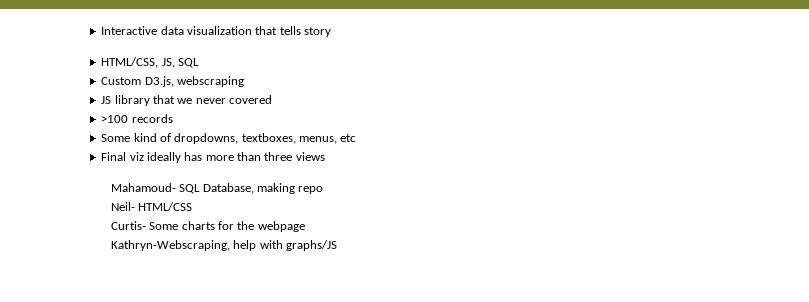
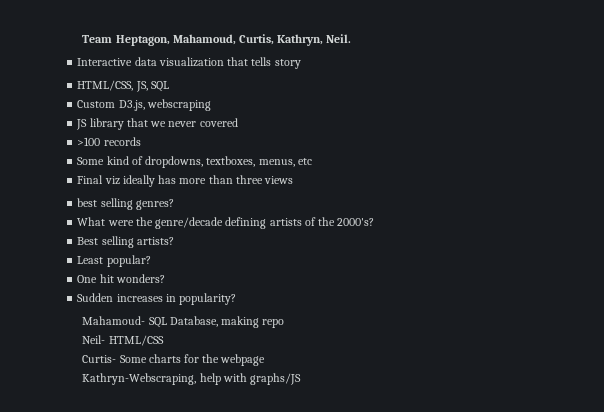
+ Team Heptagon, Mahamoud, Curtis, Kathryn, Neil.
+ best selling genres?
+ What were the genre/decade defining artists of the 2000's?
+ Best selling artists?
+ Least popular?
+ One hit wonders?
+ Sudden increases in popularity?

